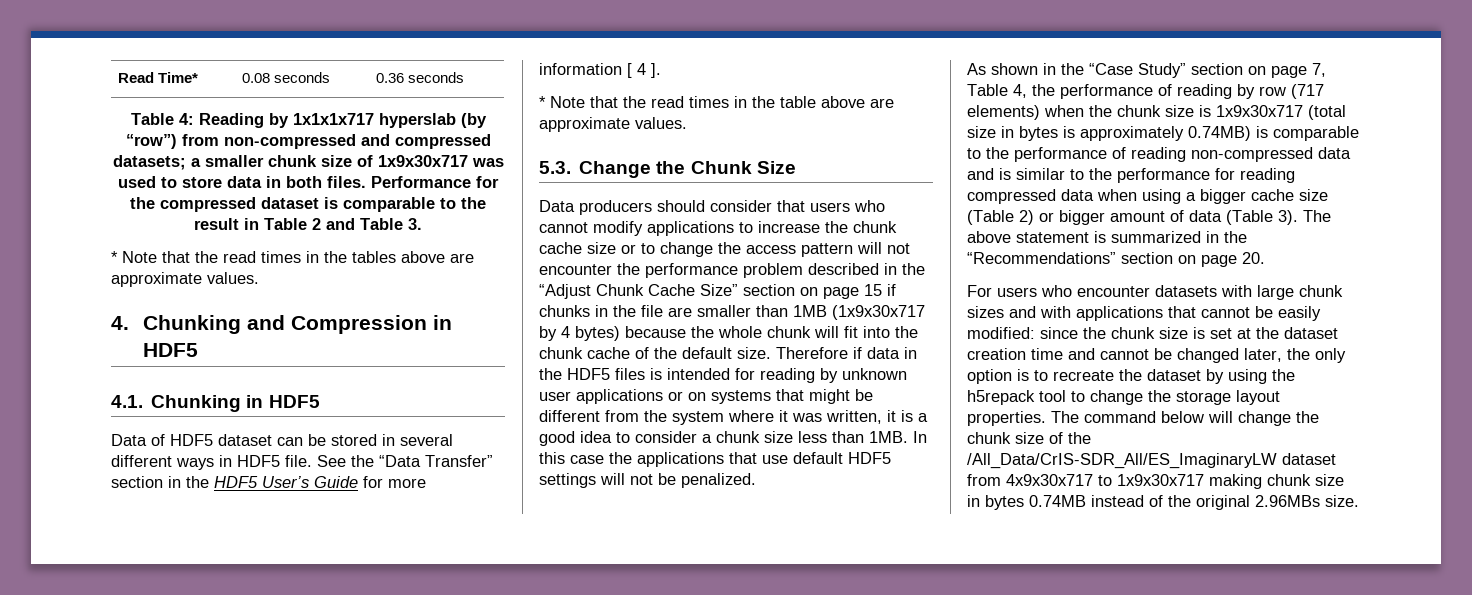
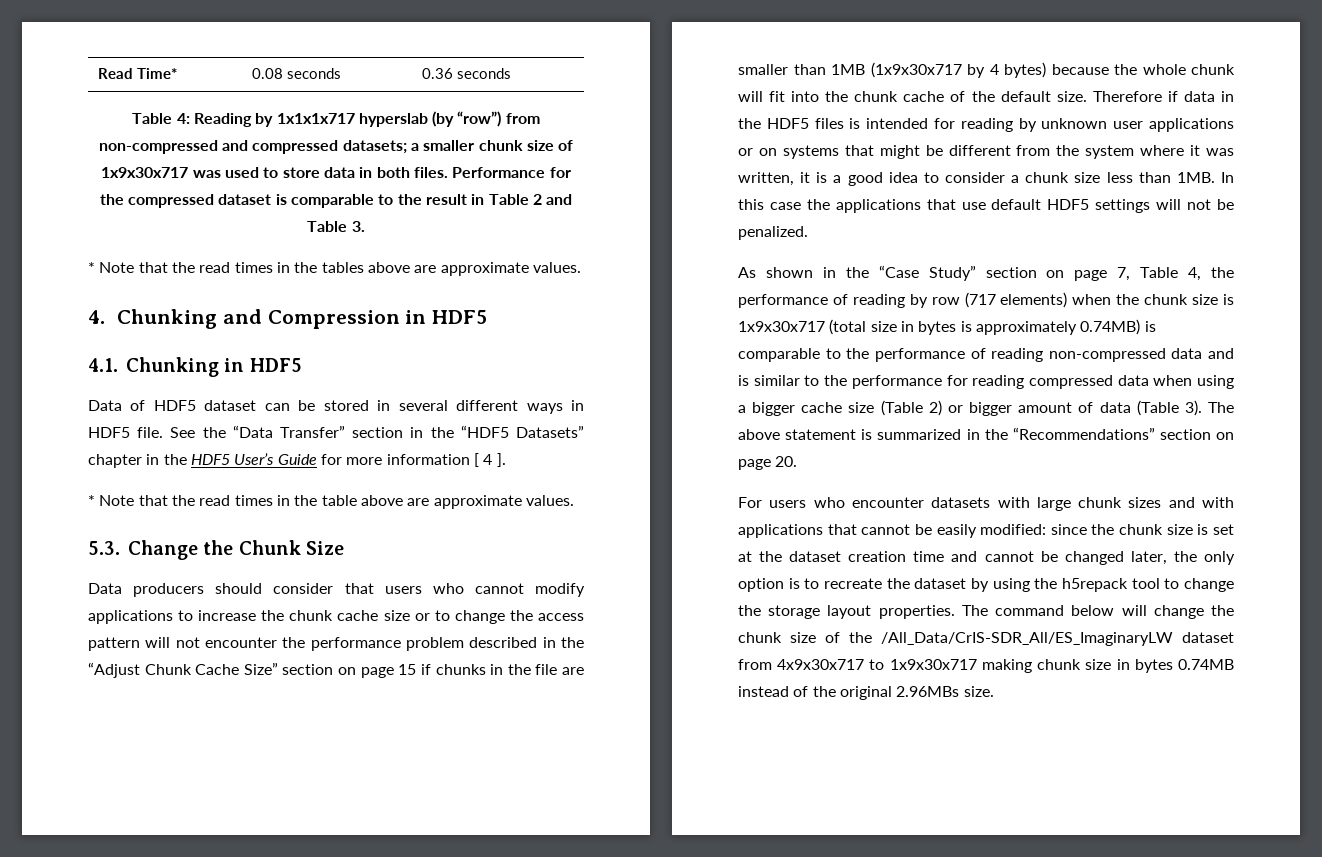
- See the “Data Transfer” section in the HDF5 User’s Guide for more information [ 4 ].
+ See the “Data Transfer” section in the “HDF5 Datasets” chapter in the HDF5 User’s Guide for more information [ 4 ].

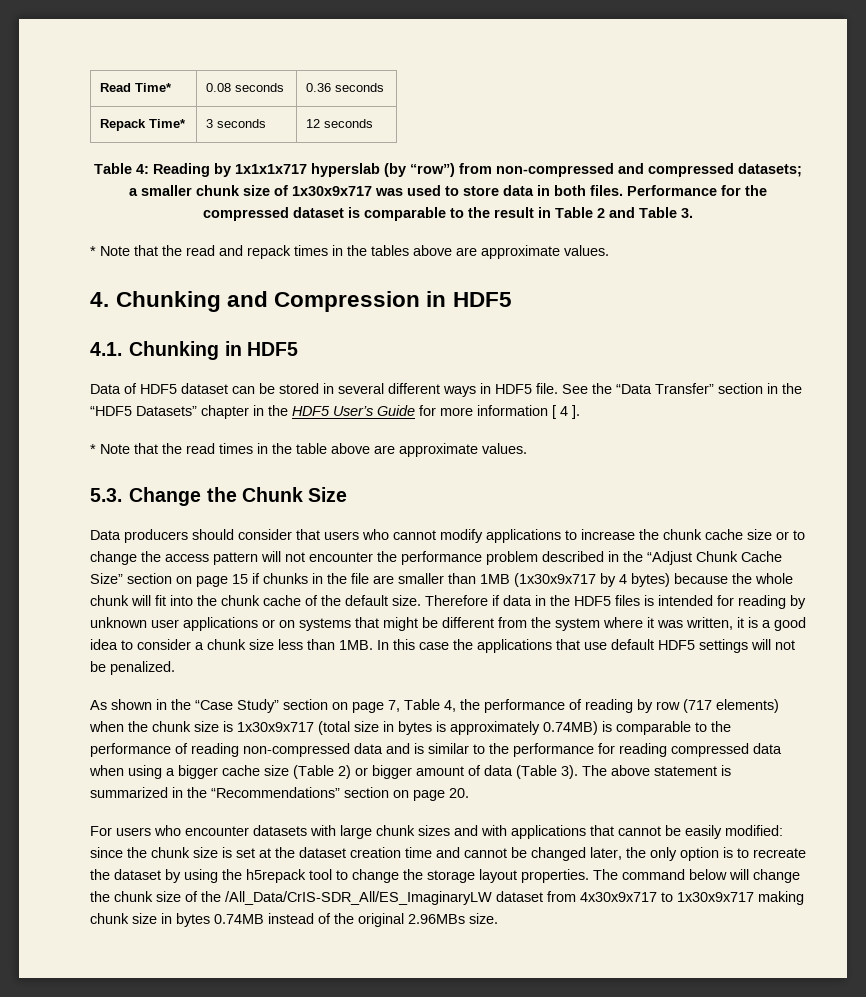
+ Repack Time* | 3 seconds | 12 seconds
- Table 4: Reading by 1x1x1x717 hyperslab (by “row”) from non-compressed and compressed datasets; a smaller chunk size of 1x9x30x717 was used to store data in both files.
+ Table 4: Reading by 1x1x1x717 hyperslab (by “row”) from non-compressed and compressed datasets; a smaller chunk size of 1x30x9x717 was used to store data in both files.
- * Note that the read times in the tables above are approximate values.
+ * Note that the read and repack times in the tables above are approximate values.
- Data producers should consider that users who cannot modify applications to increase the chunk cache size or to change the access pattern will not encounter the performance problem described in the “Adjust Chunk Cache Size” section on page 15 if chunks in the file are smaller than 1MB (1x9x30x717 by 4 bytes) because the whole chunk will fit into the chunk cache of the default size.
+ Data producers should consider that users who cannot modify applications to increase the chunk cache size or to change the access pattern will not encounter the performance problem described in the “Adjust Chunk Cache Size” section on page 15 if chunks in the file are smaller than 1MB (1x30x9x717 by 4 bytes) because the whole chunk will fit into the chunk cache of the default size.
- As shown in the “Case Study” section on page 7, Table 4, the performance of reading by row (717 elements) when the chunk size is 1x9x30x717 (total size in bytes is approximately 0.74MB) is comparable to the performance of reading non-compressed data and is similar to the performance for reading compressed data when using a bigger cache size (Table 2) or bigger amount of data (Table 3).
+ As shown in the “Case Study” section on page 7, Table 4, the performance of reading by row (717 elements) when the chunk size is 1x30x9x717 (total size in bytes is approximately 0.74MB) is comparable to the performance of reading non-compressed data and is similar to the performance for reading compressed data when using a bigger cache size (Table 2) or bigger amount of data (Table 3).
- The command below will change the chunk size of the /All_Data/CrIS-SDR_All/ES_ImaginaryLW dataset from 4x9x30x717 to 1x9x30x717 making chunk size in bytes 0.74MB instead of the original 2.96MBs size.
+ The command below will change the chunk size of the /All_Data/CrIS-SDR_All/ES_ImaginaryLW dataset from 4x30x9x717 to 1x30x9x717 making chunk size in bytes 0.74MB instead of the original 2.96MBs size.

